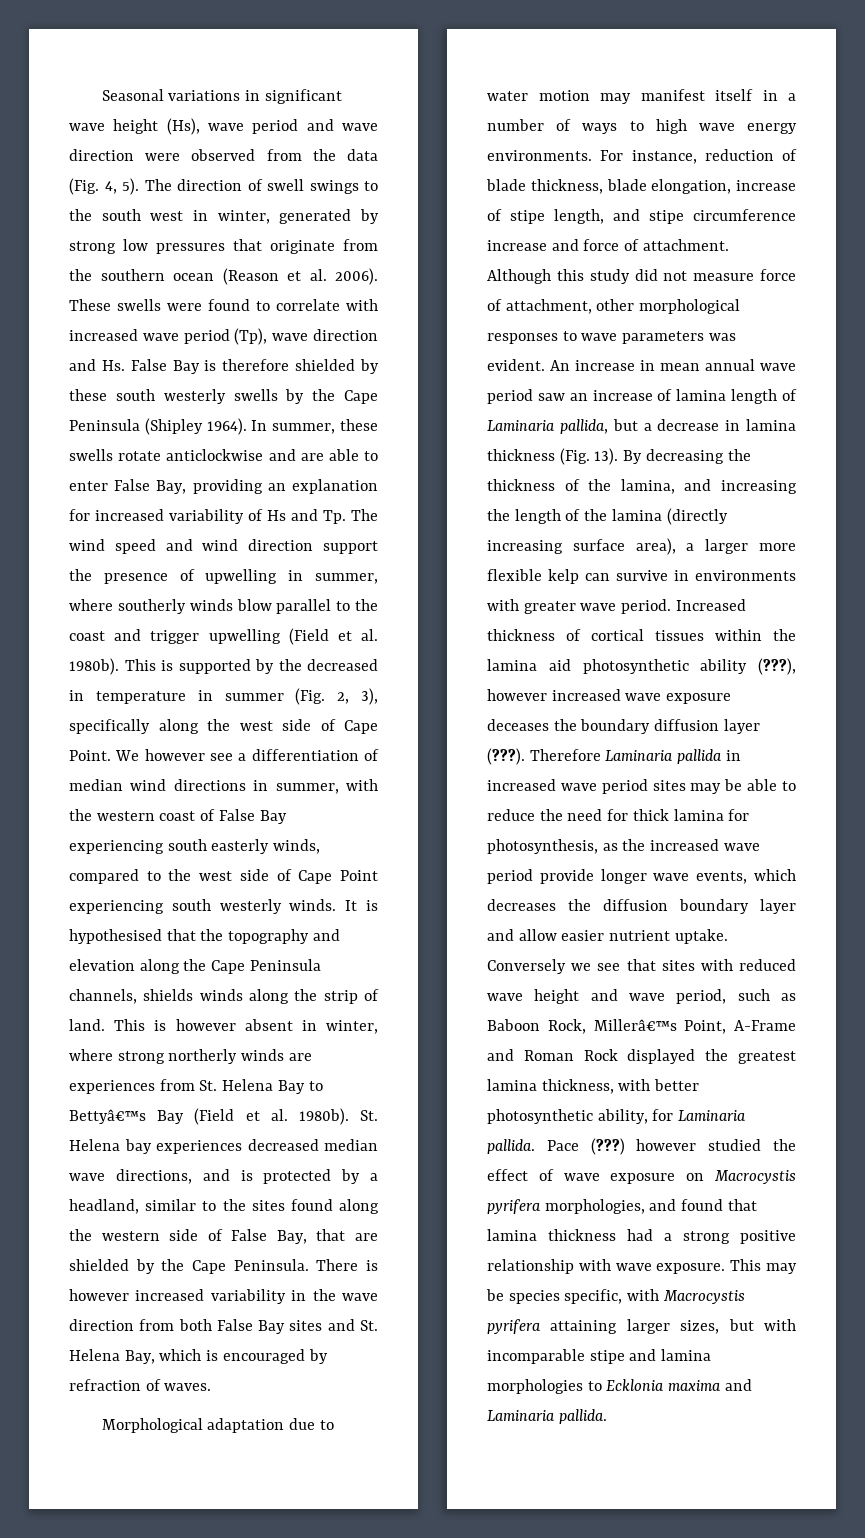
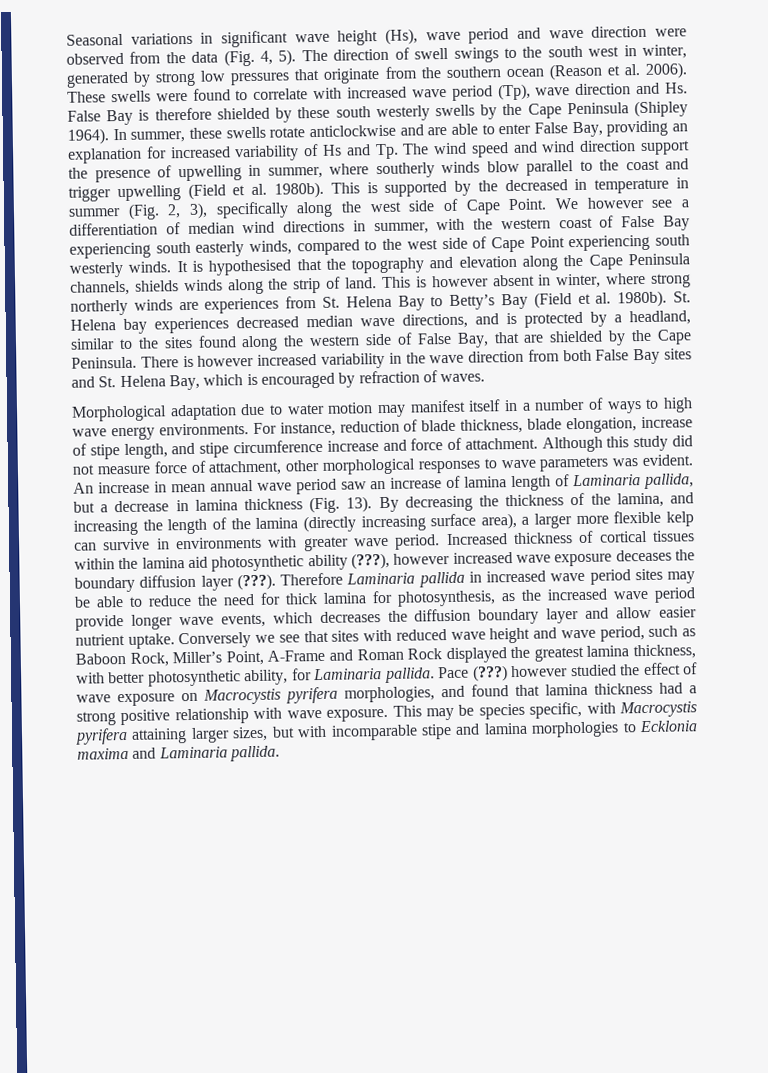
- This is however absent in winter, where strong northerly winds are experiences from St. Helena Bay to Bettyâ€™s Bay (Field et al. 1980b).
+ This is however absent in winter, where strong northerly winds are experiences from St. Helena Bay to Betty’s Bay (Field et al. 1980b).
- Conversely we see that sites with reduced wave height and wave period, such as Baboon Rock, Millerâ€™s Point, A-Frame and Roman Rock displayed the greatest lamina thickness, with better photosynthetic ability, for Laminaria pallida.
+ Conversely we see that sites with reduced wave height and wave period, such as Baboon Rock, Miller’s Point, A-Frame and Roman Rock displayed the greatest lamina thickness, with better photosynthetic ability, for Laminaria pallida.

